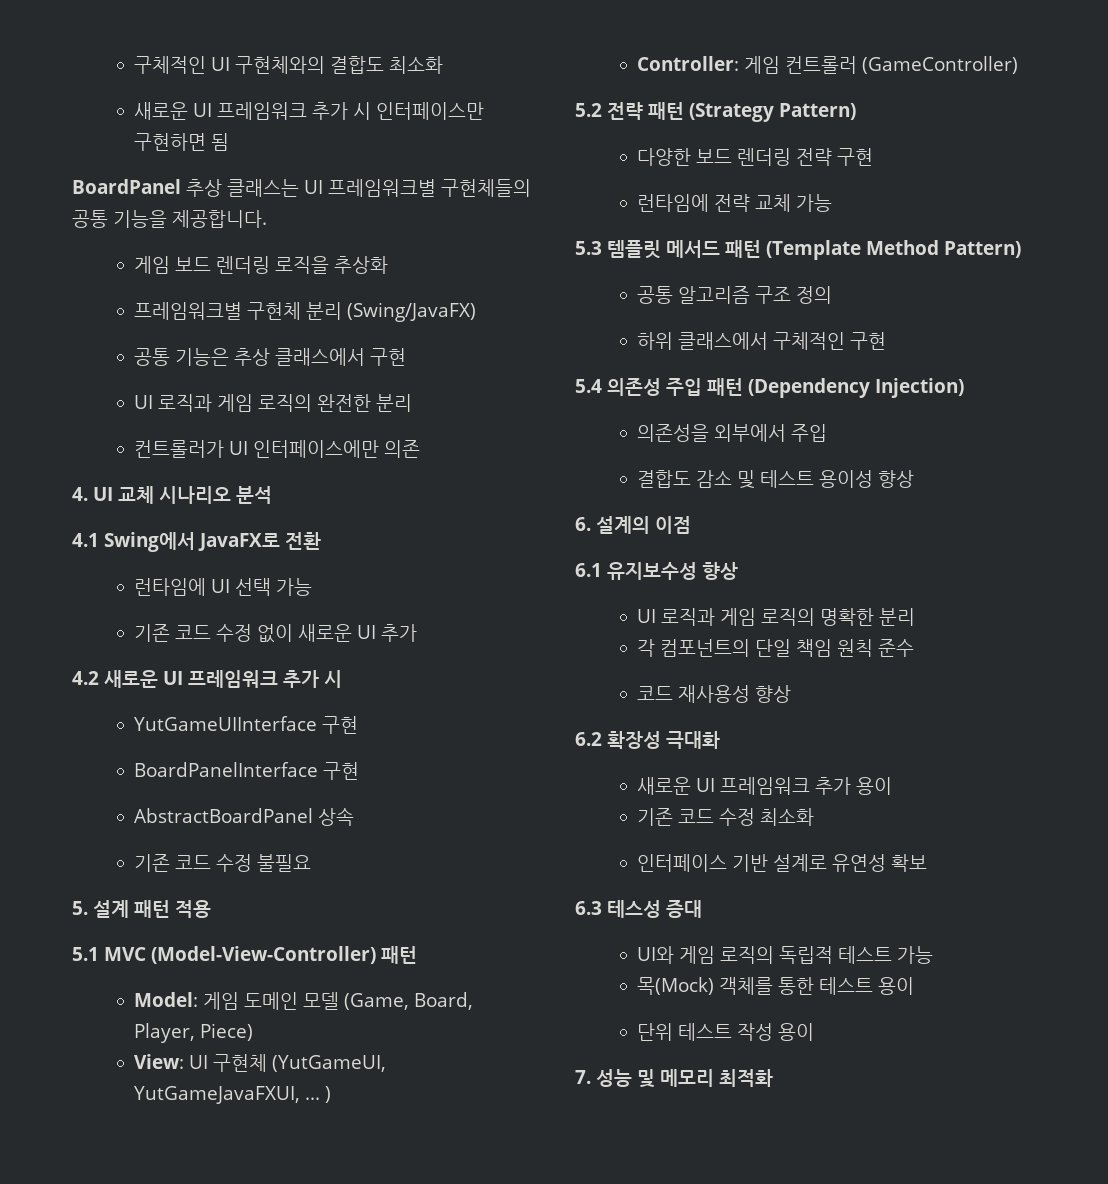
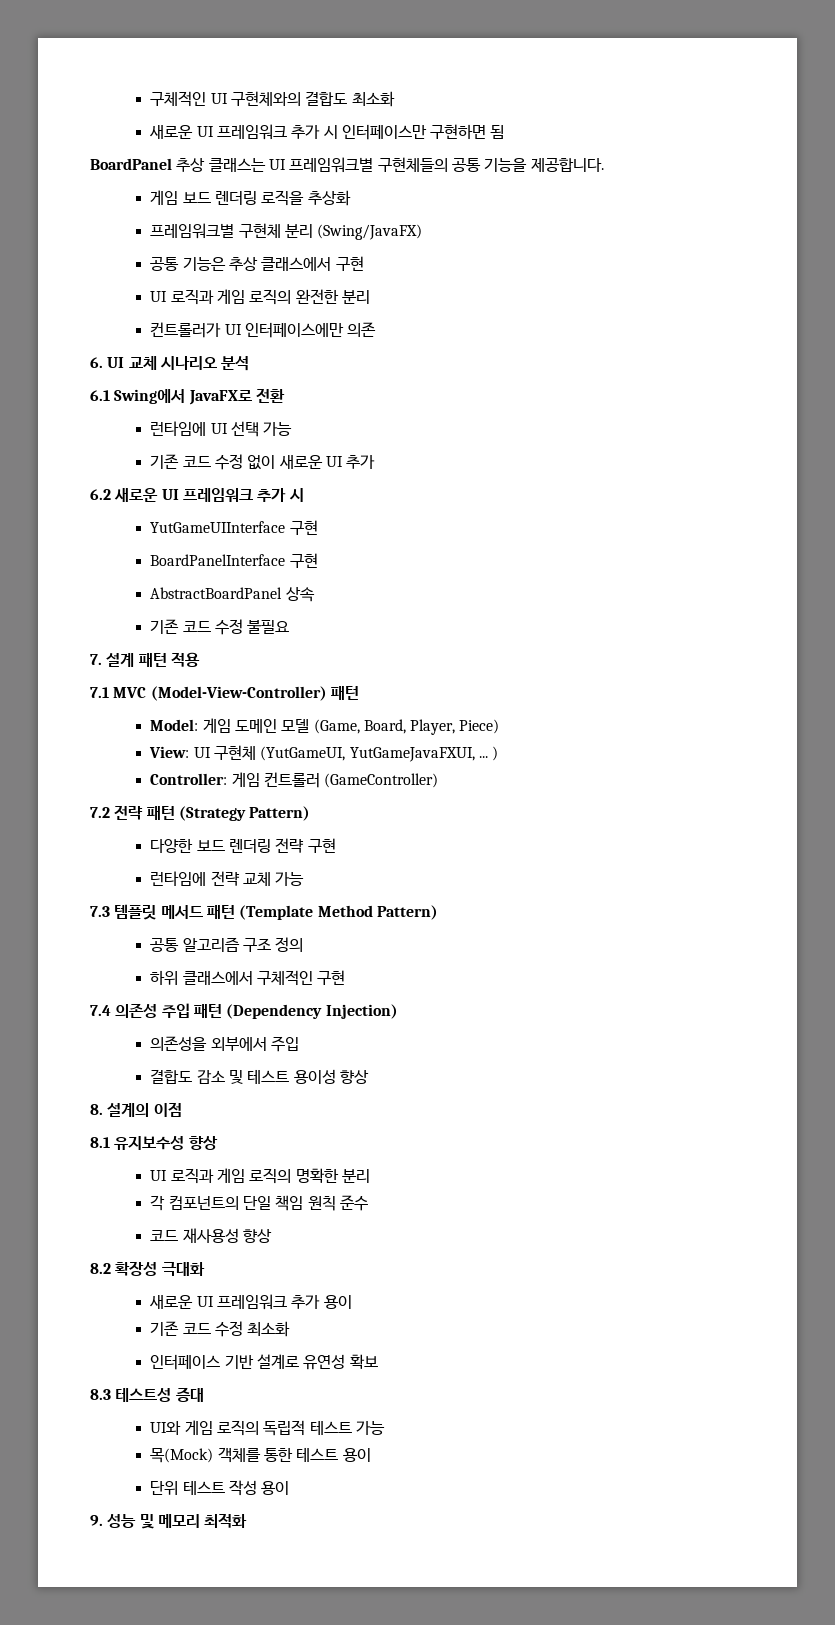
- 4. UI 교체 시나리오 분석
+ 6. UI 교체 시나리오 분석
- 4.1 Swing에서 JavaFX로 전환
+ 6.1 Swing에서 JavaFX로 전환
- 4.2 새로운 UI 프레임워크 추가 시
+ 6.2 새로운 UI 프레임워크 추가 시
- 5. 설계 패턴 적용
+ 7. 설계 패턴 적용
- 5.1 MVC (Model-View-Controller) 패턴
+ 7.1 MVC (Model-View-Controller) 패턴
- 5.2 전략 패턴 (Strategy Pattern)
+ 7.2 전략 패턴 (Strategy Pattern)
- 5.3 템플릿 메서드 패턴 (Template Method Pattern)
+ 7.3 템플릿 메서드 패턴 (Template Method Pattern)
- 5.4 의존성 주입 패턴 (Dependency Injection)
+ 7.4 의존성 주입 패턴 (Dependency Injection)
- 6. 설계의 이점
+ 8. 설계의 이점
- 6.1 유지보수성 향상
+ 8.1 유지보수성 향상
- 6.2 확장성 극대화
+ 8.2 확장성 극대화
- 6.3 테스성 증대
+ 8.3 테스트성 증대
- 7. 성능 및 메모리 최적화
+ 9. 성능 및 메모리 최적화

